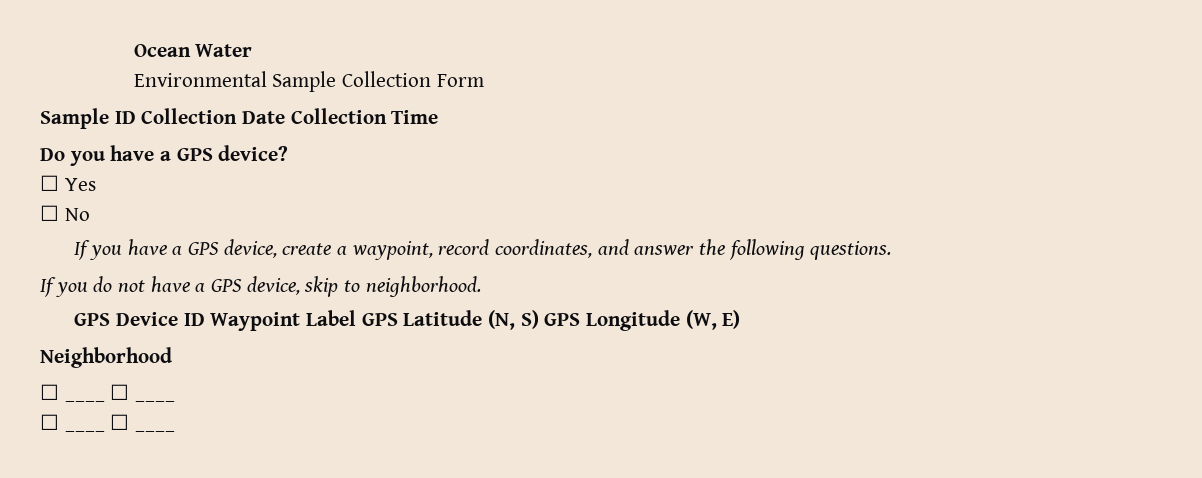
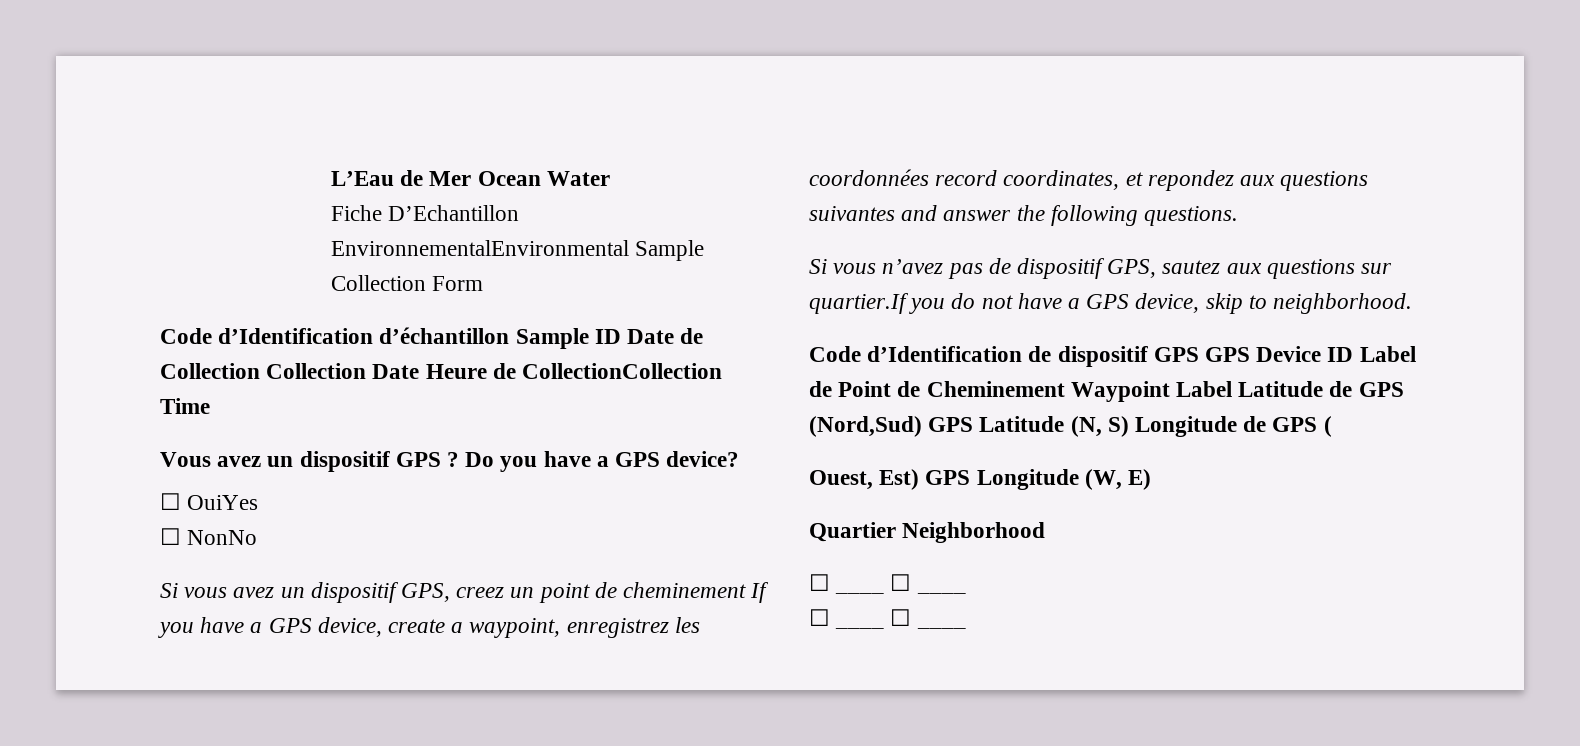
- Ocean Water
+ L’Eau de Mer Ocean Water
- Environmental Sample Collection Form
+ Fiche D’Echantillon EnvironnementalEnvironmental Sample Collection Form
- Sample ID Collection Date Collection Time
- Do you have a GPS device?
+ Code d’Identification d’échantillon Sample ID Date de Collection Collection Date Heure de CollectionCollection Time
+ Vous avez un dispositif GPS ? Do you have a GPS device?
- ☐ Yes
- ☐ No
- If you have a GPS device, create a waypoint, record coordinates, and answer the following questions.
+ ☐ OuiYes
+ ☐ NonNo
+ Si vous avez un dispositif GPS, creez un point de cheminement If you have a GPS device, create a waypoint, enregistrez les coordonnées record coordinates, et repondez aux questions suivantes and answer the following questions.
- If you do not have a GPS device, skip to neighborhood.
+ Si vous n’avez pas de dispositif GPS, sautez aux questions sur quartier.If you do not have a GPS device, skip to neighborhood.
- GPS Device ID Waypoint Label GPS Latitude (N, S) GPS Longitude (W, E)
+ Code d’Identification de dispositif GPS GPS Device ID Label de Point de Cheminement Waypoint Label Latitude de GPS (Nord,Sud) GPS Latitude (N, S) Longitude de GPS (
+ Ouest, Est) GPS Longitude (W, E)
- Neighborhood
+ Quartier Neighborhood

